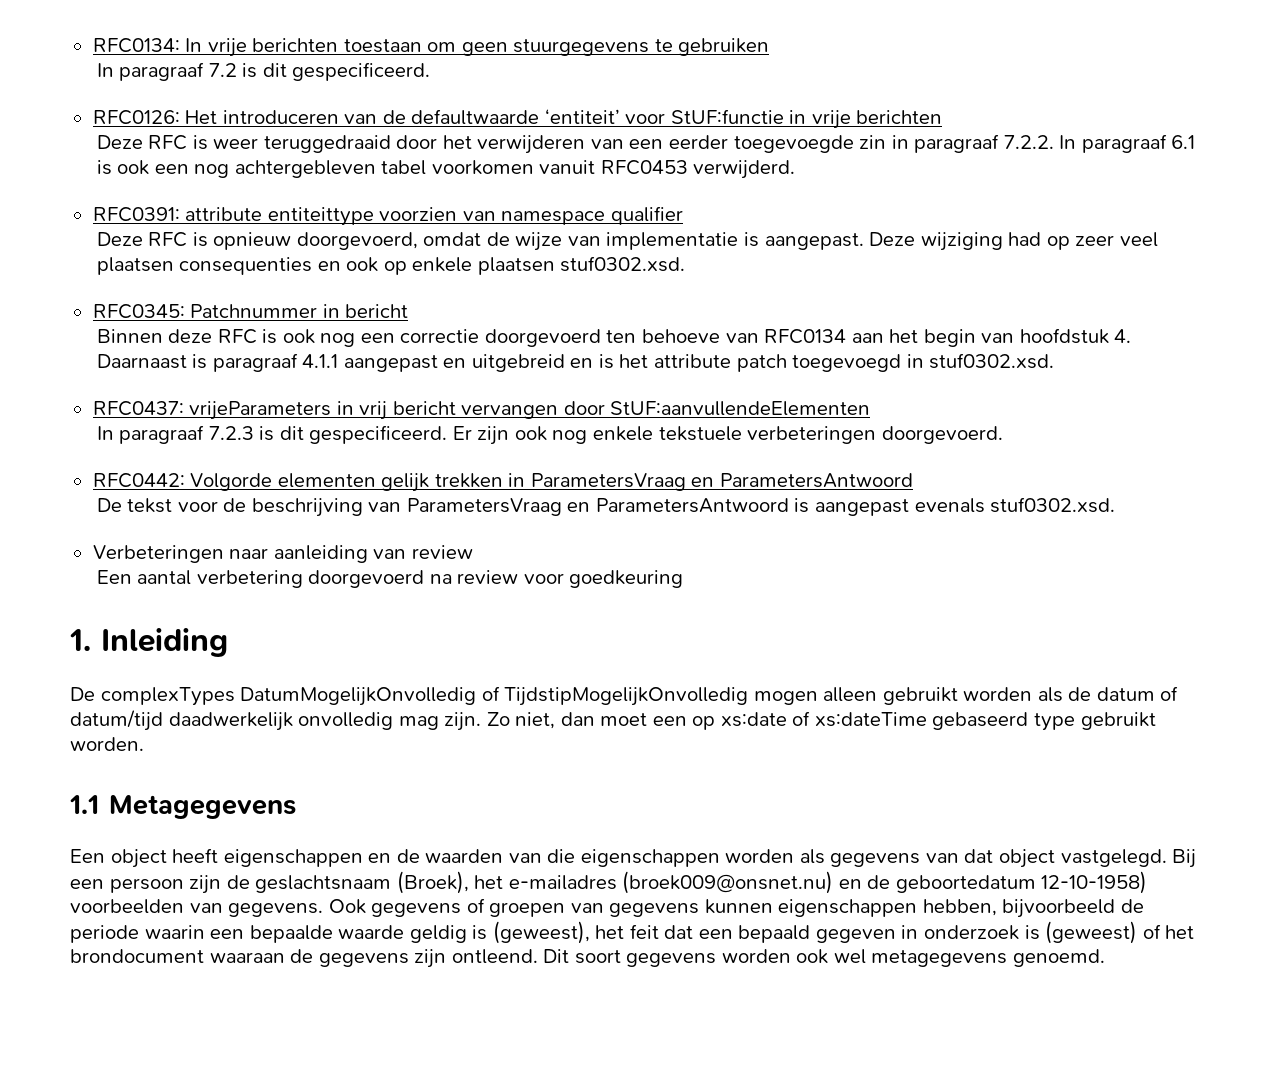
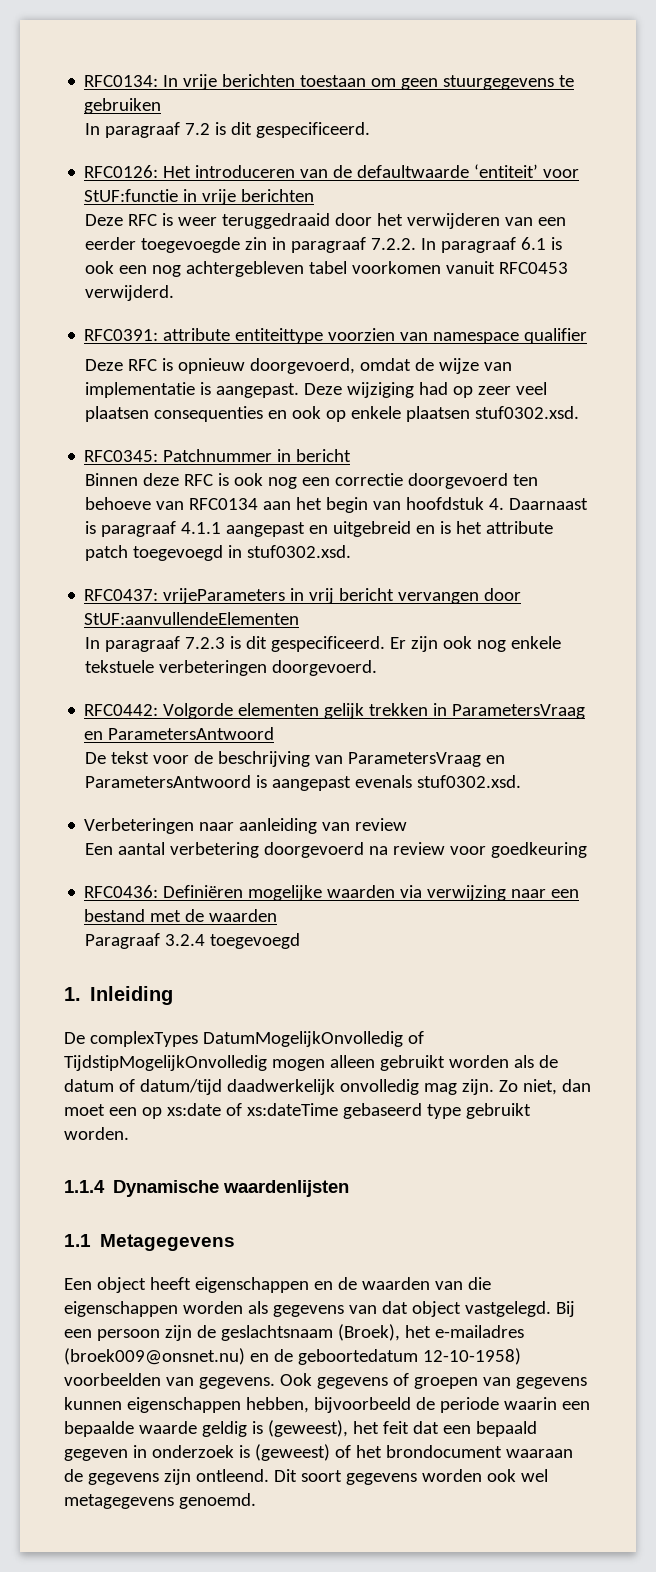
+ RFC0436: Definiëren mogelijke waarden via verwijzing naar een bestand met de waarden
+ Paragraaf 3.2.4 toegevoegd
+ 1.1.4 Dynamische waardenlijsten

